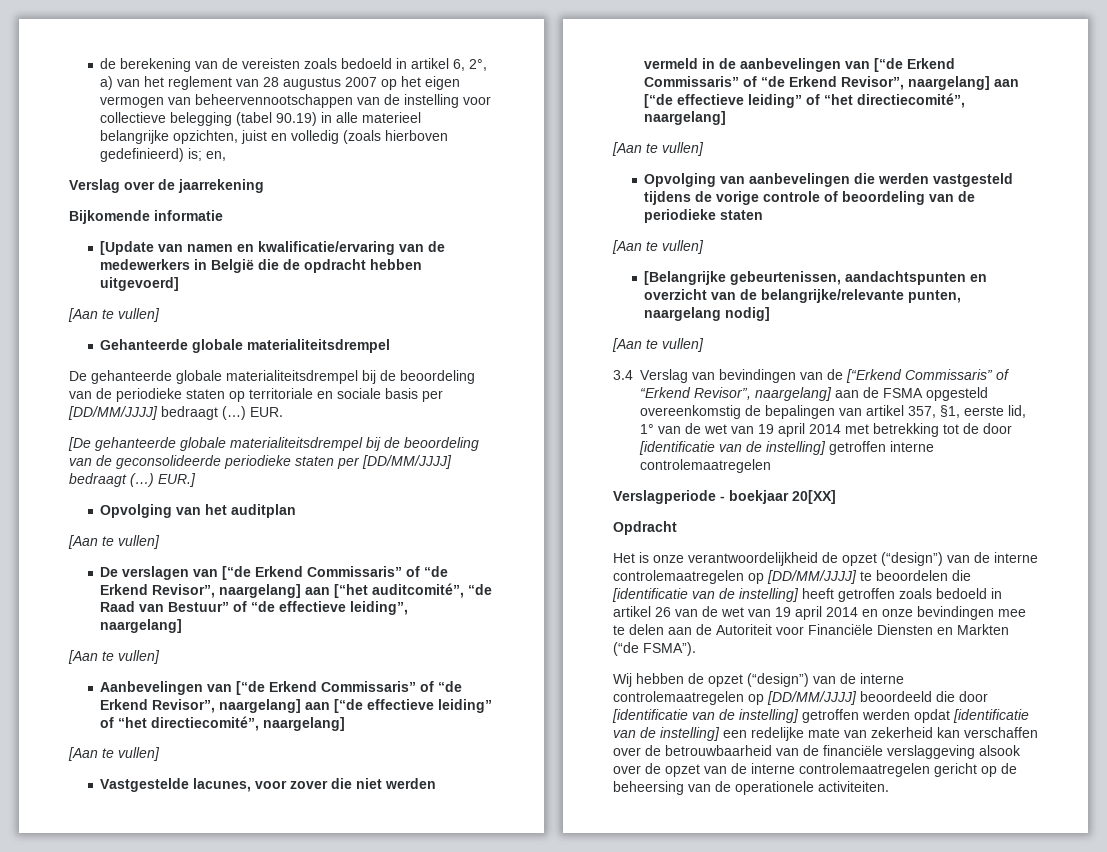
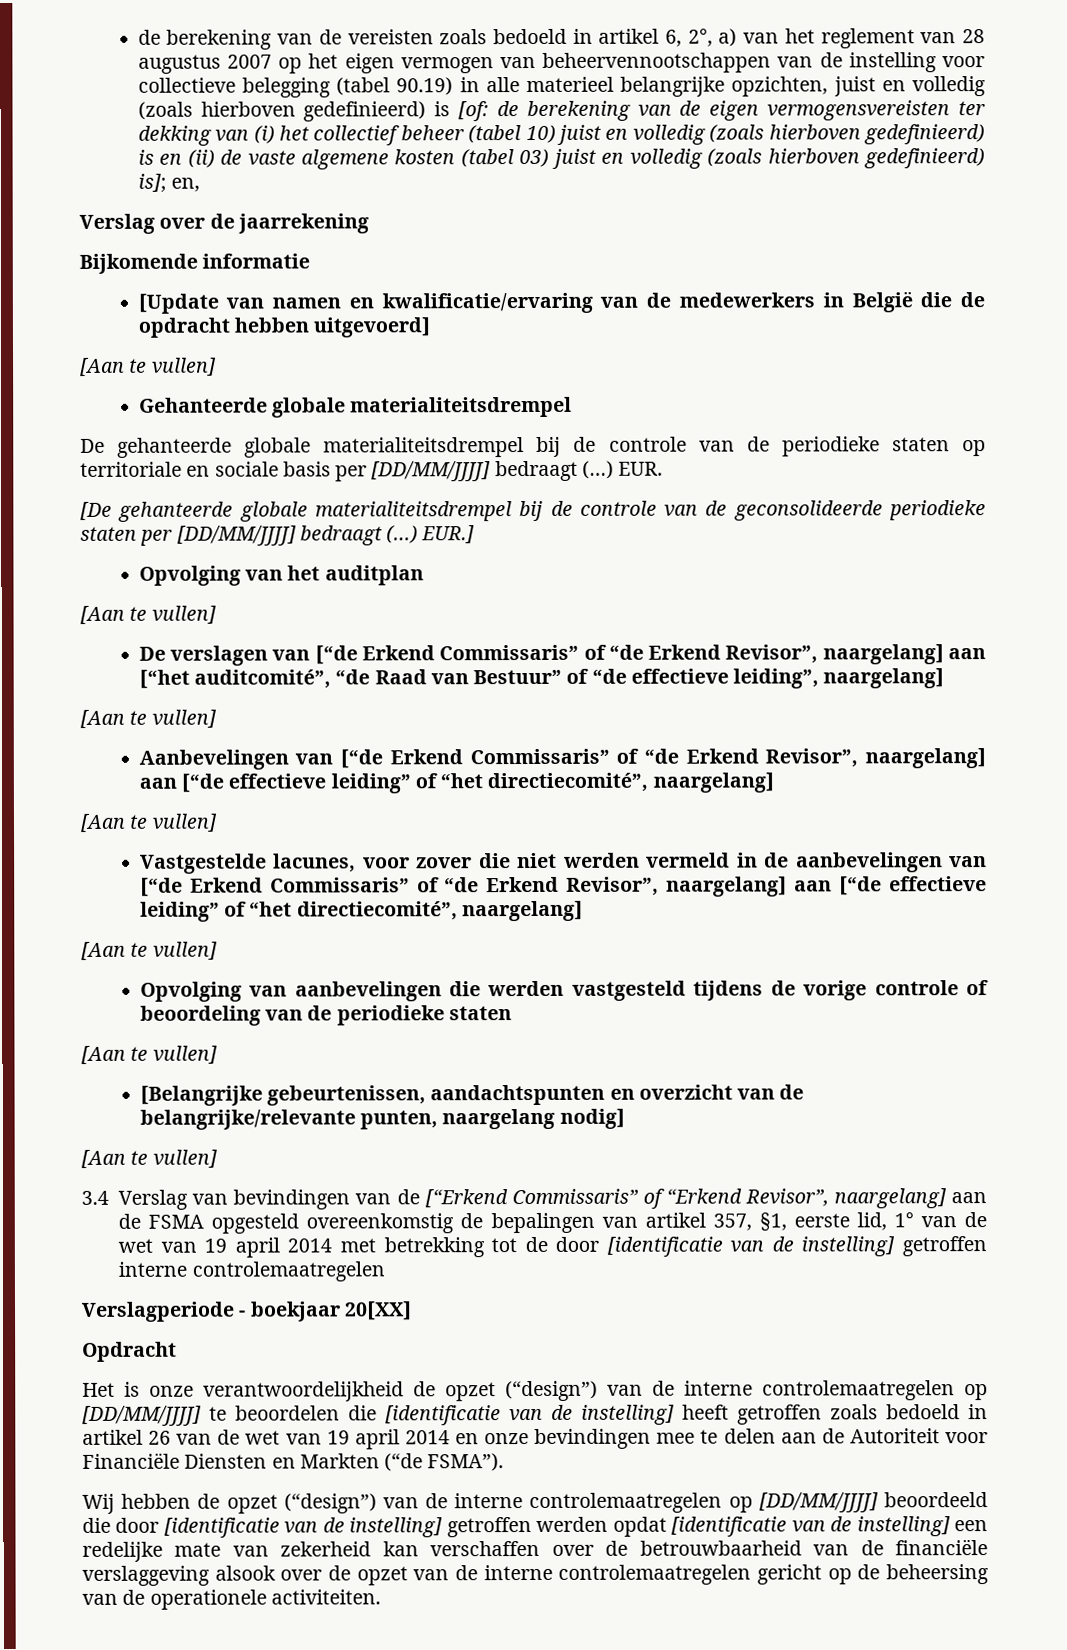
- de berekening van de vereisten zoals bedoeld in artikel 6, 2°, a) van het reglement van 28 augustus 2007 op het eigen vermogen van beheervennootschappen van de instelling voor collectieve belegging (tabel 90.19) in alle materieel belangrijke opzichten, juist en volledig (zoals hierboven gedefinieerd) is; en,
+ de berekening van de vereisten zoals bedoeld in artikel 6, 2°, a) van het reglement van 28 augustus 2007 op het eigen vermogen van beheervennootschappen van de instelling voor collectieve belegging (tabel 90.19) in alle materieel belangrijke opzichten, juist en volledig (zoals hierboven gedefinieerd) is [of: de berekening van de eigen vermogensvereisten ter dekking van (i) het collectief beheer (tabel 10) juist en volledig (zoals hierboven gedefinieerd) is en (ii) de vaste algemene kosten (tabel 03) juist en volledig (zoals hierboven gedefinieerd) is]; en,
- De gehanteerde globale materialiteitsdrempel bij de beoordeling van de periodieke staten op territoriale en sociale basis per [DD/MM/JJJJ] bedraagt (…)
+ De gehanteerde globale materialiteitsdrempel bij de controle van de periodieke staten op territoriale en sociale basis per [DD/MM/JJJJ] bedraagt (…)
- [De gehanteerde globale materialiteitsdrempel bij de beoordeling van de geconsolideerde periodieke staten per [DD/MM/JJJJ] bedraagt (…)
+ [De gehanteerde globale materialiteitsdrempel bij de controle van de geconsolideerde periodieke staten per [DD/MM/JJJJ] bedraagt (…)

